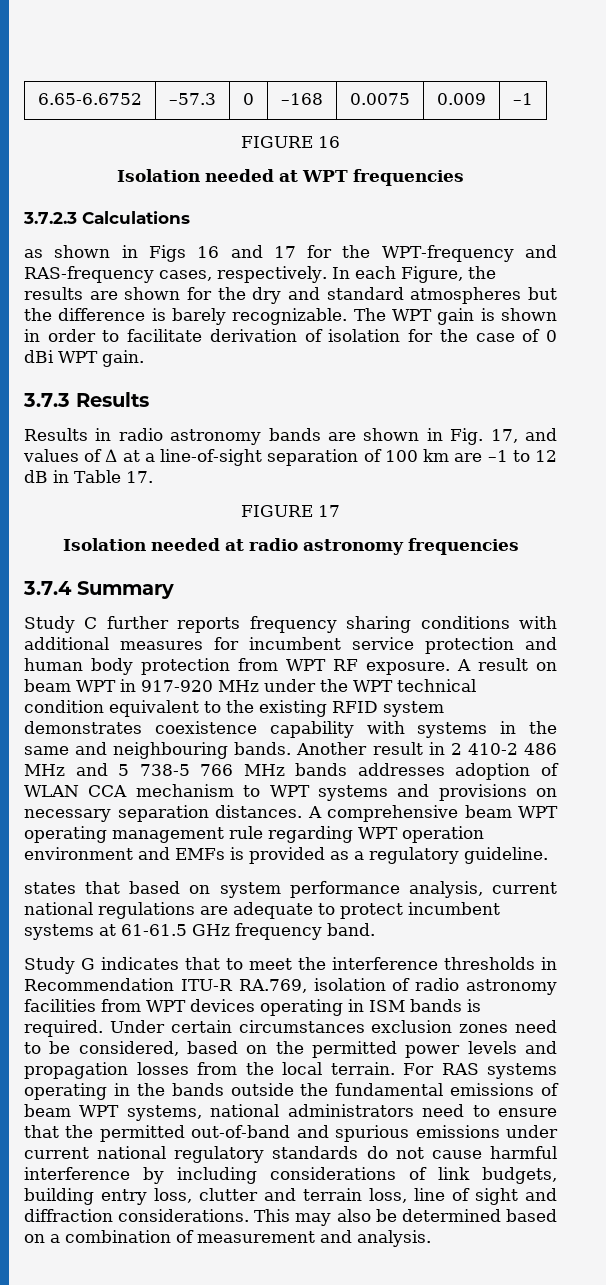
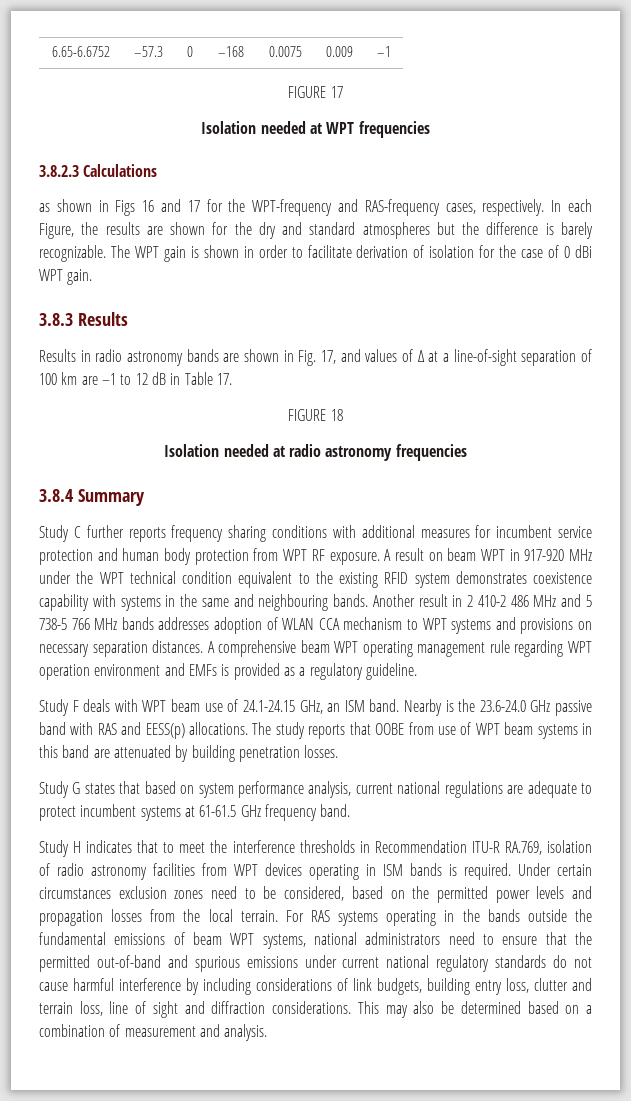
- FIGURE 16
+ FIGURE 17
- 3.7.2.3 Calculations
+ 3.8.2.3 Calculations
- 3.7.3 Results
+ 3.8.3 Results
- FIGURE 17
+ FIGURE 18
- 3.7.4 Summary
+ 3.8.4 Summary
- states that based on system performance analysis, current national regulations are adequate to protect incumbent systems at 61-61.5 GHz frequency band.
+ Study F deals with WPT beam use of 24.1-24.15 GHz, an ISM band. Nearby is the 23.6-24.0 GHz passive band with RAS and EESS(p) allocations. The study reports that OOBE from use of WPT beam systems in this band are attenuated by building penetration losses.
+ Study G states that based on system performance analysis, current national regulations are adequate to protect incumbent systems at 61-61.5 GHz frequency band.
- Study G indicates that to meet the interference thresholds in Recommendation ITU-R RA.769, isolation of radio astronomy facilities from WPT devices operating in ISM bands is required.
+ Study H indicates that to meet the interference thresholds in Recommendation ITU-R RA.769, isolation of radio astronomy facilities from WPT devices operating in ISM bands is required.

